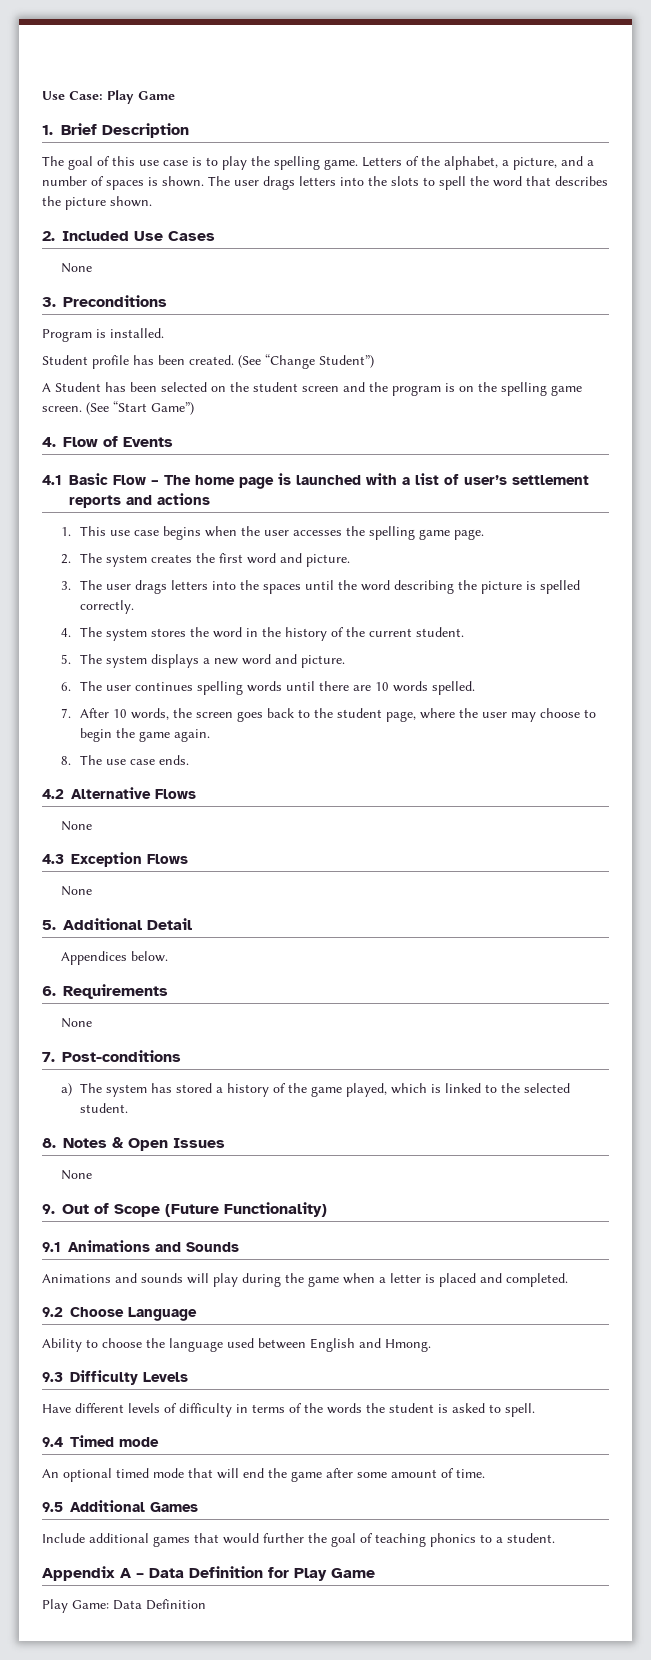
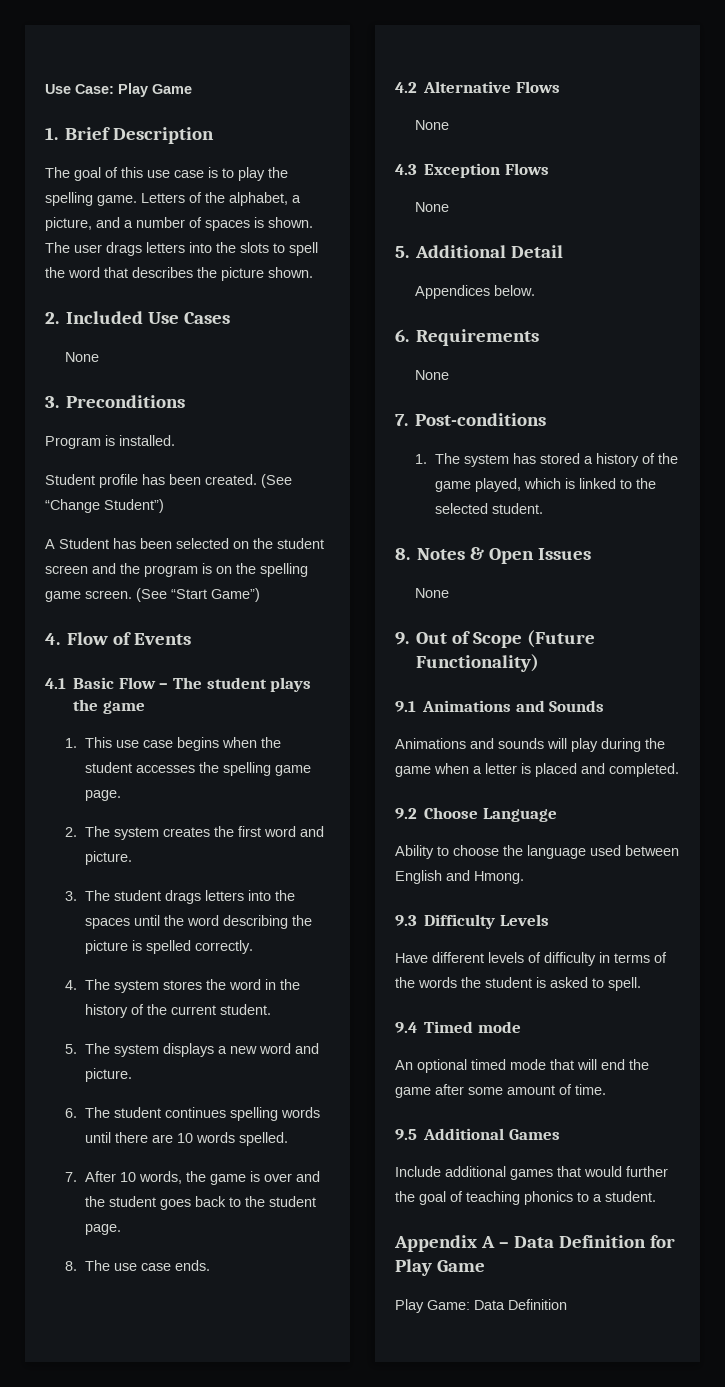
- 4.1 Basic Flow – The home page is launched with a list of user’s settlement reports and actions
+ 4.1 Basic Flow – The student plays the game
- 1. This use case begins when the user accesses the spelling game page.
+ 1. This use case begins when the student accesses the spelling game page.
- 3. The user drags letters into the spaces until the word describing the picture is spelled correctly.
+ 3. The student drags letters into the spaces until the word describing the picture is spelled correctly.
- 6. The user continues spelling words until there are 10 words spelled.
+ 6. The student continues spelling words until there are 10 words spelled.
- 7. After 10 words, the screen goes back to the student page, where the user may choose to begin the game again.
+ 7. After 10 words, the game is over and the student goes back to the student page.
- a) The system has stored a history of the game played, which is linked to the selected student.
+ 1. The system has stored a history of the game played, which is linked to the selected student.

